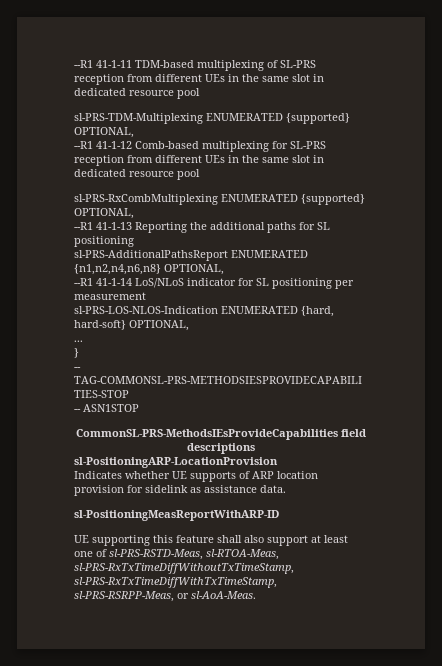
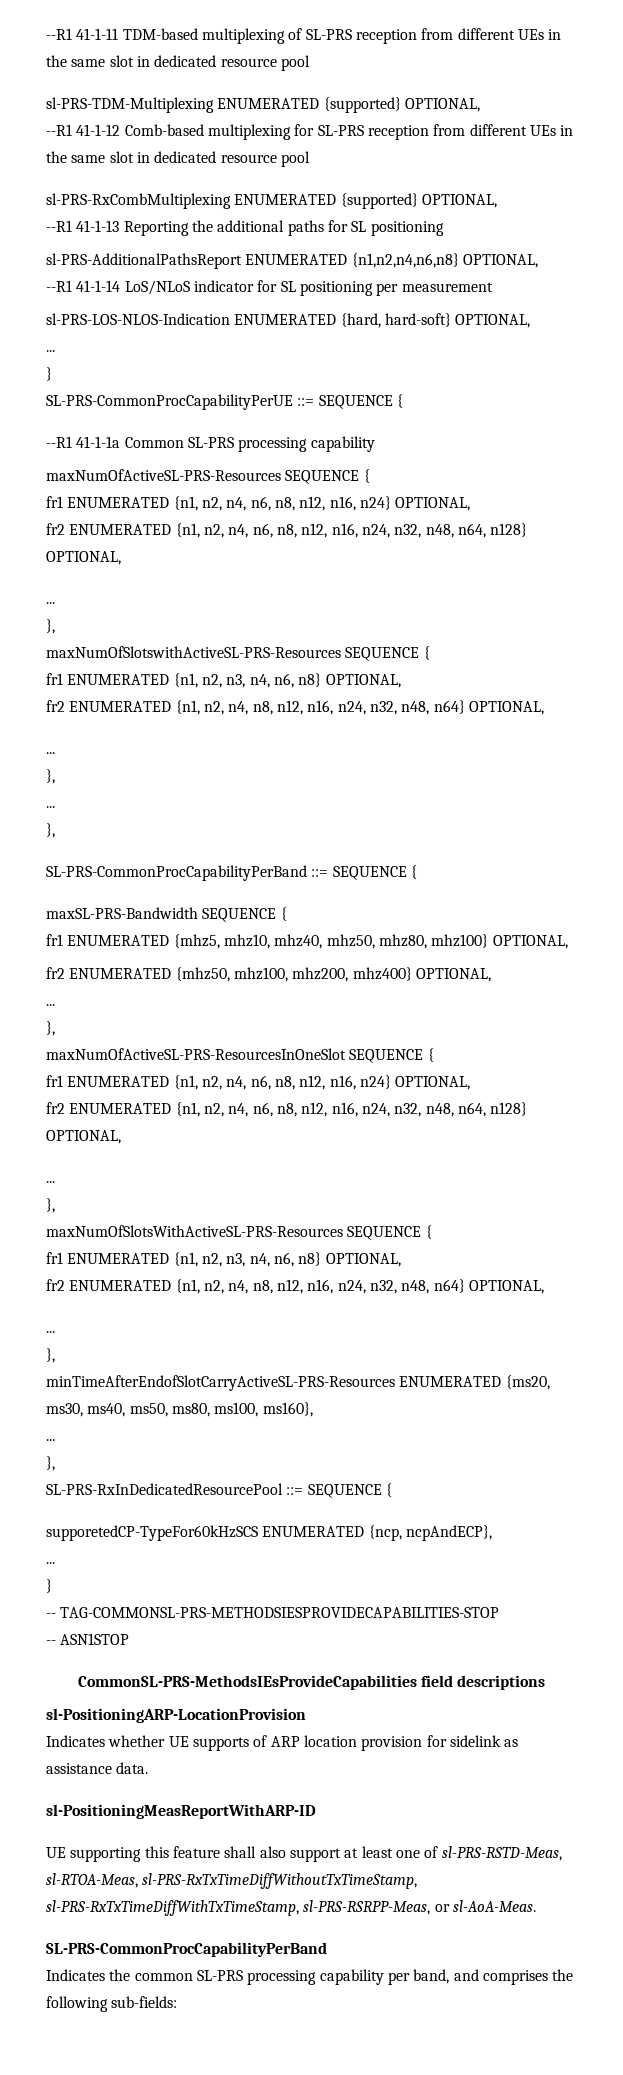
+ SL-PRS-CommonProcCapabilityPerUE ::= SEQUENCE {
+ --R1 41-1-1a Common SL-PRS processing capability
+ maxNumOfActiveSL-PRS-Resources SEQUENCE {
+ fr1 ENUMERATED {n1, n2, n4, n6, n8, n12, n16, n24} OPTIONAL,
+ fr2 ENUMERATED {n1, n2, n4, n6, n8, n12, n16, n24, n32, n48, n64, n128} OPTIONAL,
+ ...
+ },
+ maxNumOfSlotswithActiveSL-PRS-Resources SEQUENCE {
+ fr1 ENUMERATED {n1, n2, n3, n4, n6, n8} OPTIONAL,
+ fr2 ENUMERATED {n1, n2, n4, n8, n12, n16, n24, n32, n48, n64} OPTIONAL,
+ ...
+ },
+ ...
+ },
+ SL-PRS-CommonProcCapabilityPerBand ::= SEQUENCE {
+ maxSL-PRS-Bandwidth SEQUENCE {
+ fr1 ENUMERATED {mhz5, mhz10, mhz40, mhz50, mhz80, mhz100} OPTIONAL,
+ fr2 ENUMERATED {mhz50, mhz100, mhz200, mhz400} OPTIONAL,
+ ...
+ },
+ maxNumOfActiveSL-PRS-ResourcesInOneSlot SEQUENCE {
+ fr1 ENUMERATED {n1, n2, n4, n6, n8, n12, n16, n24} OPTIONAL,
+ fr2 ENUMERATED {n1, n2, n4, n6, n8, n12, n16, n24, n32, n48, n64, n128} OPTIONAL,
+ ...
+ },
+ maxNumOfSlotsWithActiveSL-PRS-Resources SEQUENCE {
+ fr1 ENUMERATED {n1, n2, n3, n4, n6, n8} OPTIONAL,
+ fr2 ENUMERATED {n1, n2, n4, n8, n12, n16, n24, n32, n48, n64} OPTIONAL,
+ ...
+ },
+ minTimeAfterEndofSlotCarryActiveSL-PRS-Resources ENUMERATED {ms20, ms30, ms40, ms50, ms80, ms100, ms160},
+ ...
+ },
+ SL-PRS-RxInDedicatedResourcePool ::= SEQUENCE {
+ supporetedCP-TypeFor60kHzSCS ENUMERATED {ncp, ncpAndECP},
+ ...
+ }
  UE supporting this feature shall also support at least one of sl-PRS-RSTD-Meas, sl-RTOA-Meas, sl-PRS-RxTxTimeDiffWithoutTxTimeStamp, sl-PRS-RxTxTimeDiffWithTxTimeStamp, sl-PRS-RSRPP-Meas, or sl-AoA-Meas.
+ SL-PRS-CommonProcCapabilityPerBand
+ Indicates the common SL-PRS processing capability per band, and comprises the following sub-fields:

